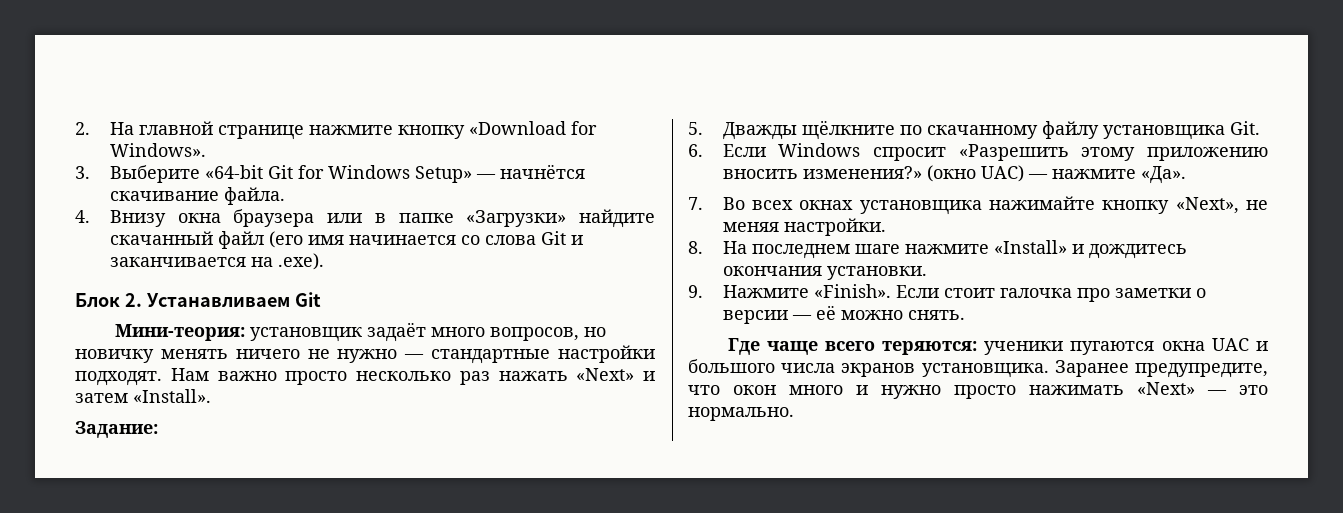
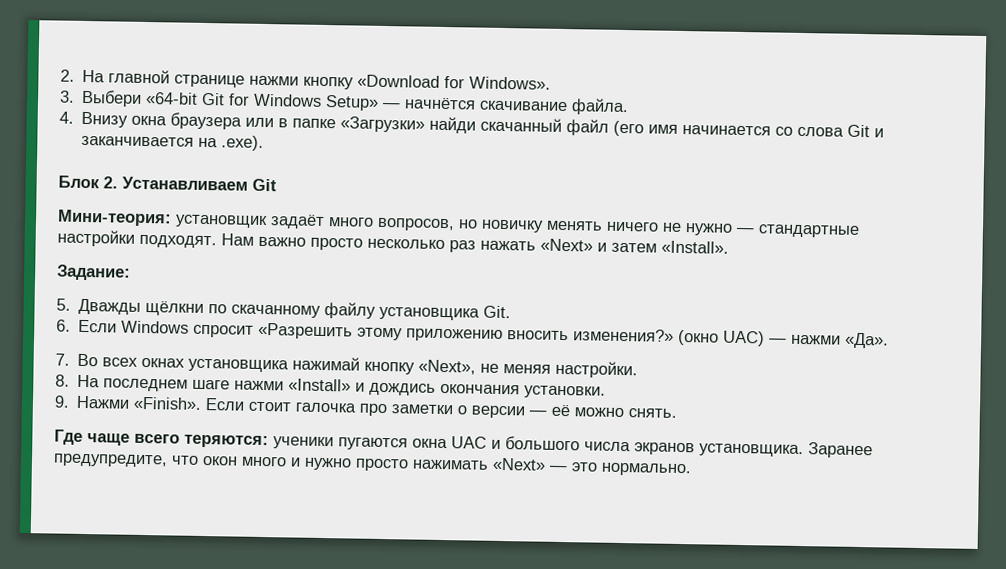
- 2. На главной странице нажмите кнопку «Download for Windows».
+ 2. На главной странице нажми кнопку «Download for Windows».
- 3. Выберите «64-bit Git for Windows Setup» — начнётся скачивание файла.
+ 3. Выбери «64-bit Git for Windows Setup» — начнётся скачивание файла.
- 4. Внизу окна браузера или в папке «Загрузки» найдите скачанный файл (его имя начинается со слова Git и заканчивается на .exe).
+ 4. Внизу окна браузера или в папке «Загрузки» найди скачанный файл (его имя начинается со слова Git и заканчивается на .exe).
- 5. Дважды щёлкните по скачанному файлу установщика Git.
+ 5. Дважды щёлкни по скачанному файлу установщика Git.
- (окно UAC) — нажмите «Да».
+ (окно UAC) — нажми «Да».
- 7. Во всех окнах установщика нажимайте кнопку «Next», не меняя настройки.
+ 7. Во всех окнах установщика нажимай кнопку «Next», не меняя настройки.
- 8. На последнем шаге нажмите «Install» и дождитесь окончания установки.
+ 8. На последнем шаге нажми «Install» и дождись окончания установки.
- 9. Нажмите «Finish».
+ 9. Нажми «Finish».

